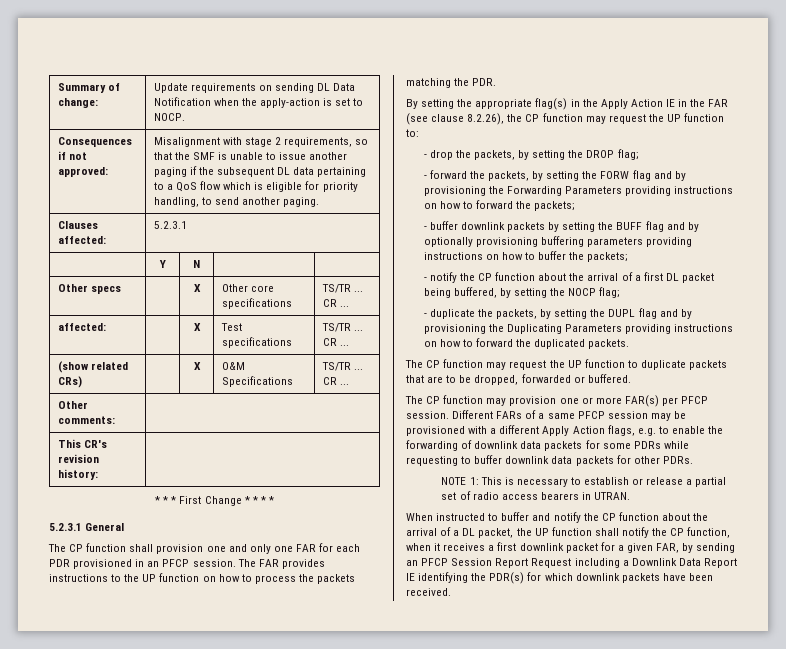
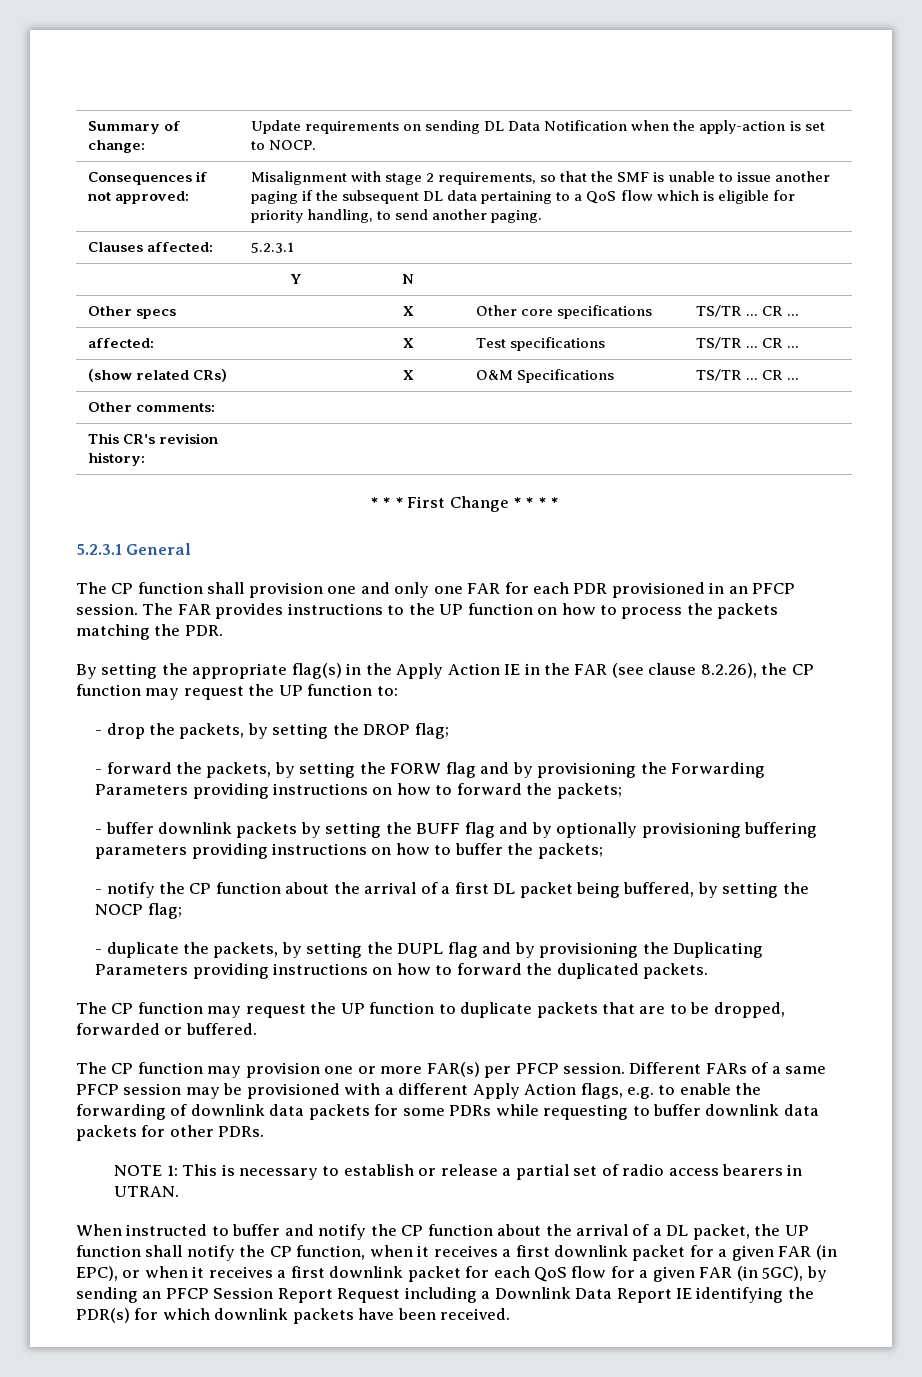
- When instructed to buffer and notify the CP function about the arrival of a DL packet, the UP function shall notify the CP function, when it receives a first downlink packet for a given FAR, by sending an PFCP Session Report Request including a Downlink Data Report IE identifying the PDR(s) for which downlink packets have been received.
+ When instructed to buffer and notify the CP function about the arrival of a DL packet, the UP function shall notify the CP function, when it receives a first downlink packet for a given FAR (in EPC), or when it receives a first downlink packet for each QoS flow for a given FAR (in 5GC), by sending an PFCP Session Report Request including a Downlink Data Report IE identifying the PDR(s) for which downlink packets have been received.

